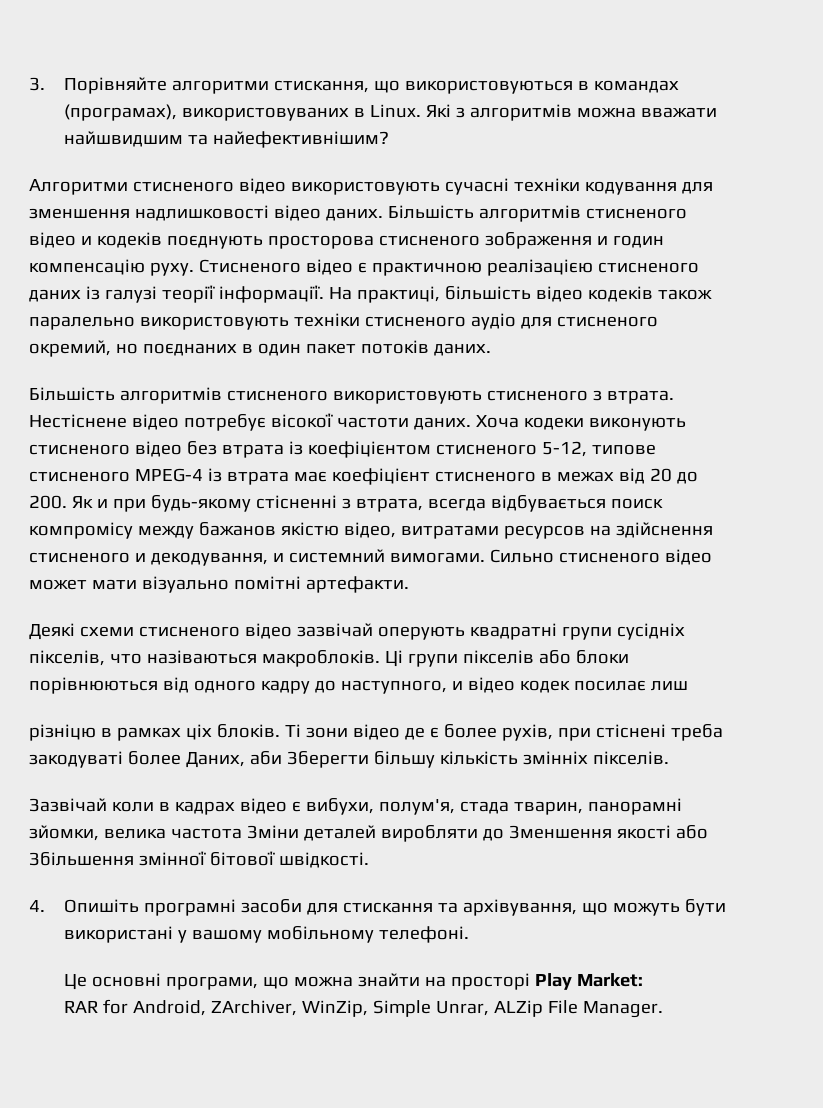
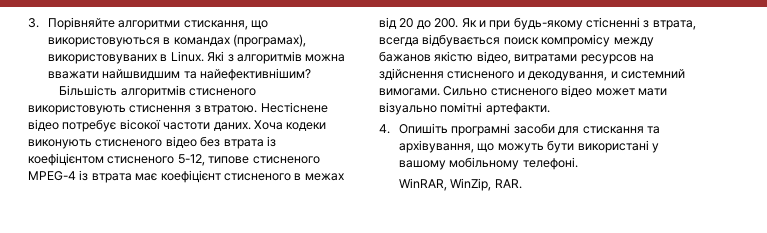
- Алгоритми стисненого відео використовують сучасні техніки кодування для зменшення надлишковості відео даних. Більшість алгоритмів стисненого відео и кодеків поєднують просторова стисненого зображення и годин компенсацію руху. Стисненого відео є практичною реалізацією стисненого даних із галузі теорії інформації. На практиці, більшість відео кодеків також паралельно використовують техніки стисненого аудіо для стисненого окремий, но поєднаних в один пакет потоків даних.
- Більшість алгоритмів стисненого використовують стисненого з втрата.
+ Більшість алгоритмів стисненого використовують стиснення з втратою.
- Деякі схеми стисненого відео зазвічай оперують квадратні групи сусідніх пікселів, что назіваються макроблоків. Ці групи пікселів або блоки порівнюються від одного кадру до наступного, и відео кодек посилає лиш
- різніцю в рамках ціх блоків. Ті зони відео де є более рухів, при стіснені треба закодуваті более Даних, аби Зберегти більшу кількість змінніх пікселів.
- Зазвічай коли в кадрах відео є вибухи, полум'я, стада тварин, панорамні зйомки, велика частота Зміни деталей виробляти до Зменшення якості або Збільшення змінної бітової швідкості.
- Це основні програми, що можна знайти на просторі Play Market:
- RAR for Android, ZArchiver, WinZip, Simple Unrar, ALZip File Manager.
+ WinRAR, WinZip, RAR.

